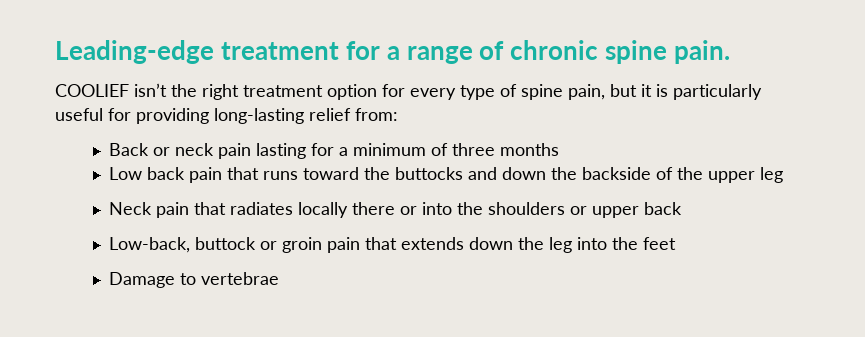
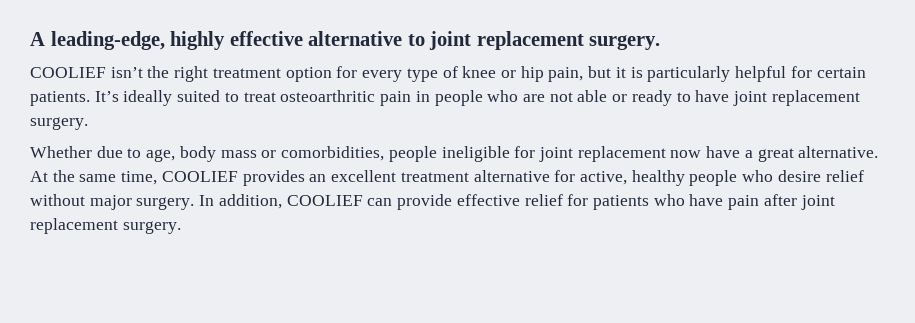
- Leading-edge treatment for a range of chronic spine pain.
+ A leading-edge, highly effective alternative to joint replacement surgery.
- COOLIEF isn’t the right treatment option for every type of spine pain, but it is particularly useful for providing long-lasting relief from:
- Back or neck pain lasting for a minimum of three months
- Low back pain that runs toward the buttocks and down the backside of the upper leg
- Neck pain that radiates locally there or into the shoulders or upper back
- Low-back, buttock or groin pain that extends down the leg into the feet
- Damage to vertebrae
+ COOLIEF isn’t the right treatment option for every type of knee or hip pain, but it is particularly helpful for certain patients. It’s ideally suited to treat osteoarthritic pain in people who are not able or ready to have joint replacement surgery.
+ Whether due to age, body mass or comorbidities, people ineligible for joint replacement now have a great alternative. At the same time, COOLIEF provides an excellent treatment alternative for active, healthy people who desire relief without major surgery. In addition, COOLIEF can provide effective relief for patients who have pain after joint replacement surgery.

